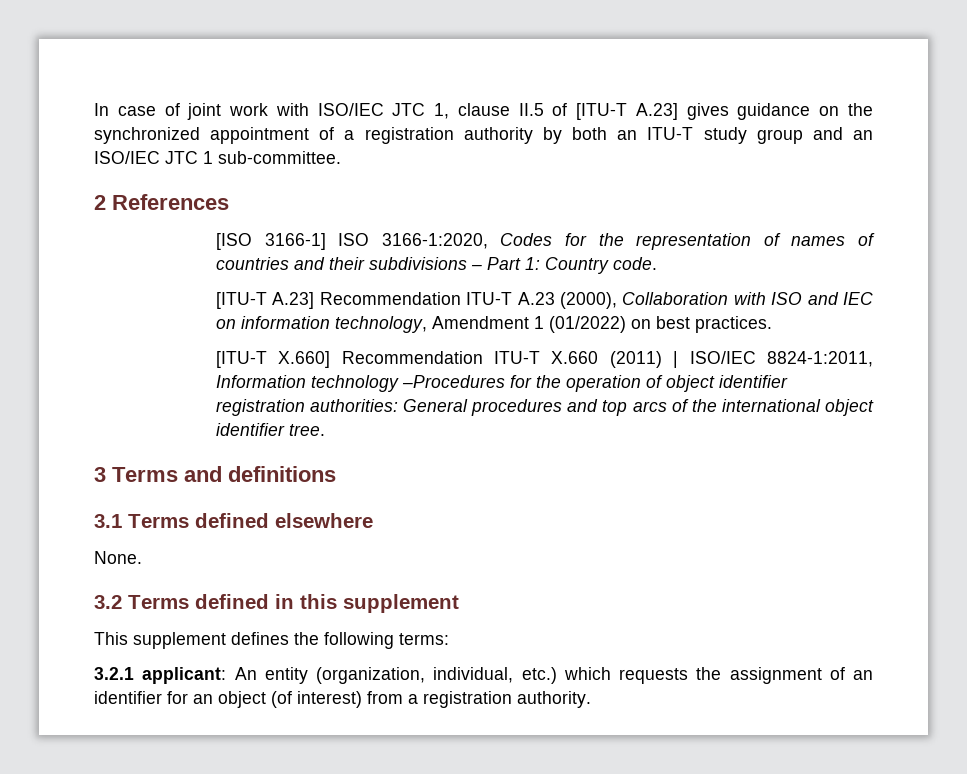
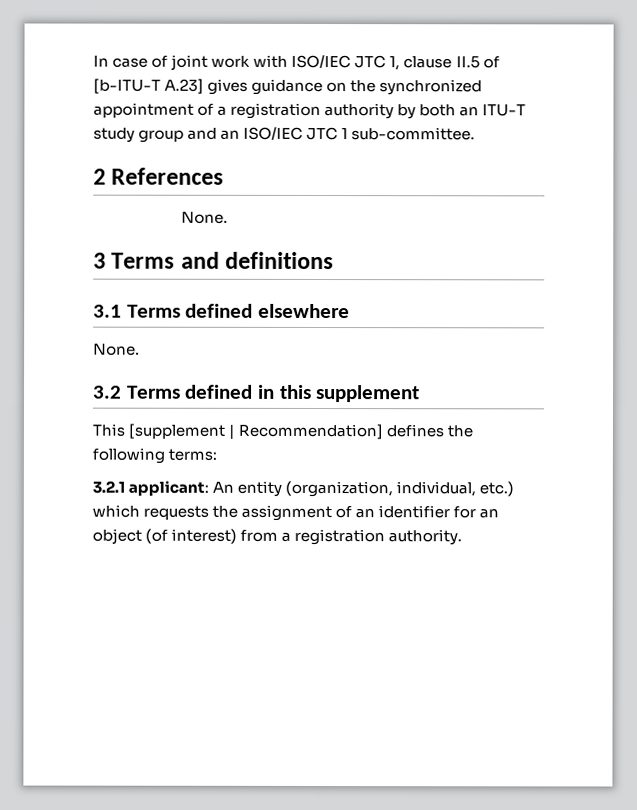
- In case of joint work with ISO/IEC JTC 1, clause II.5 of [ITU-T A.23] gives guidance on the synchronized appointment of a registration authority by both an ITU-T study group and an ISO/IEC JTC 1 sub-committee.
+ In case of joint work with ISO/IEC JTC 1, clause II.5 of [b-ITU-T A.23] gives guidance on the synchronized appointment of a registration authority by both an ITU-T study group and an ISO/IEC JTC 1 sub-committee.
  2 References
- [ISO 3166-1] ISO 3166-1:2020, Codes for the representation of names of countries and their subdivisions – Part 1: Country code.
- [ITU-T A.23] Recommendation ITU-T A.23 (2000), Collaboration with ISO and IEC on information technology, Amendment 1 (01/2022) on best practices.
- [ITU-T X.660] Recommendation ITU-T X.660 (2011) | ISO/IEC 8824-1:2011, Information technology –Procedures for the operation of object identifier registration authorities: General procedures and top arcs of the international object identifier tree.
+ None.
- This supplement defines the following terms:
+ This [supplement | Recommendation] defines the following terms:

